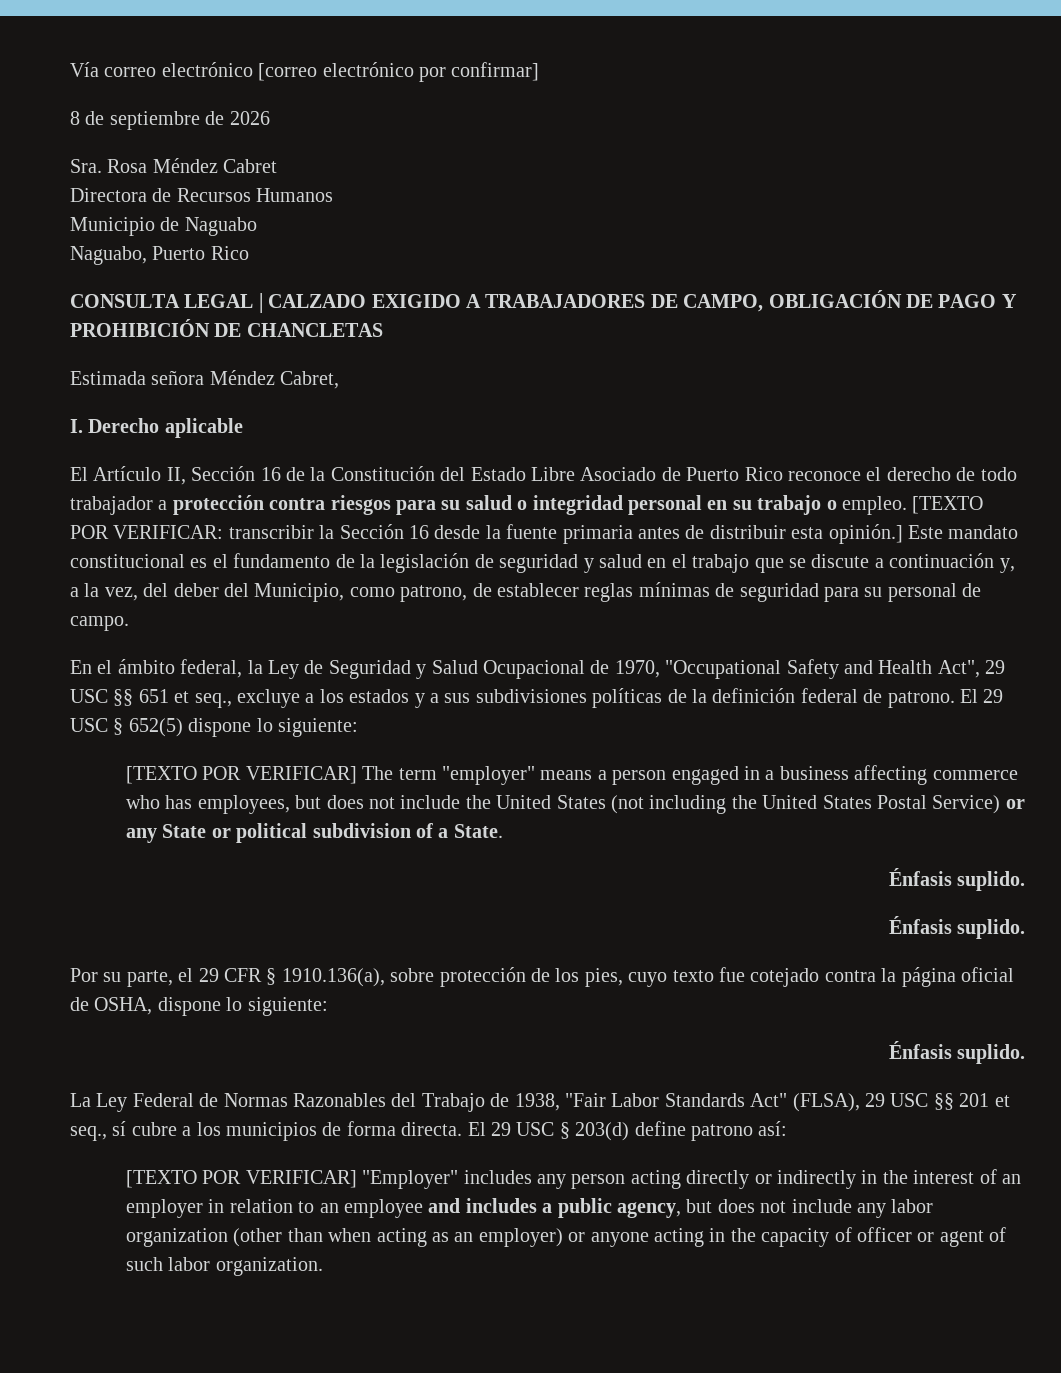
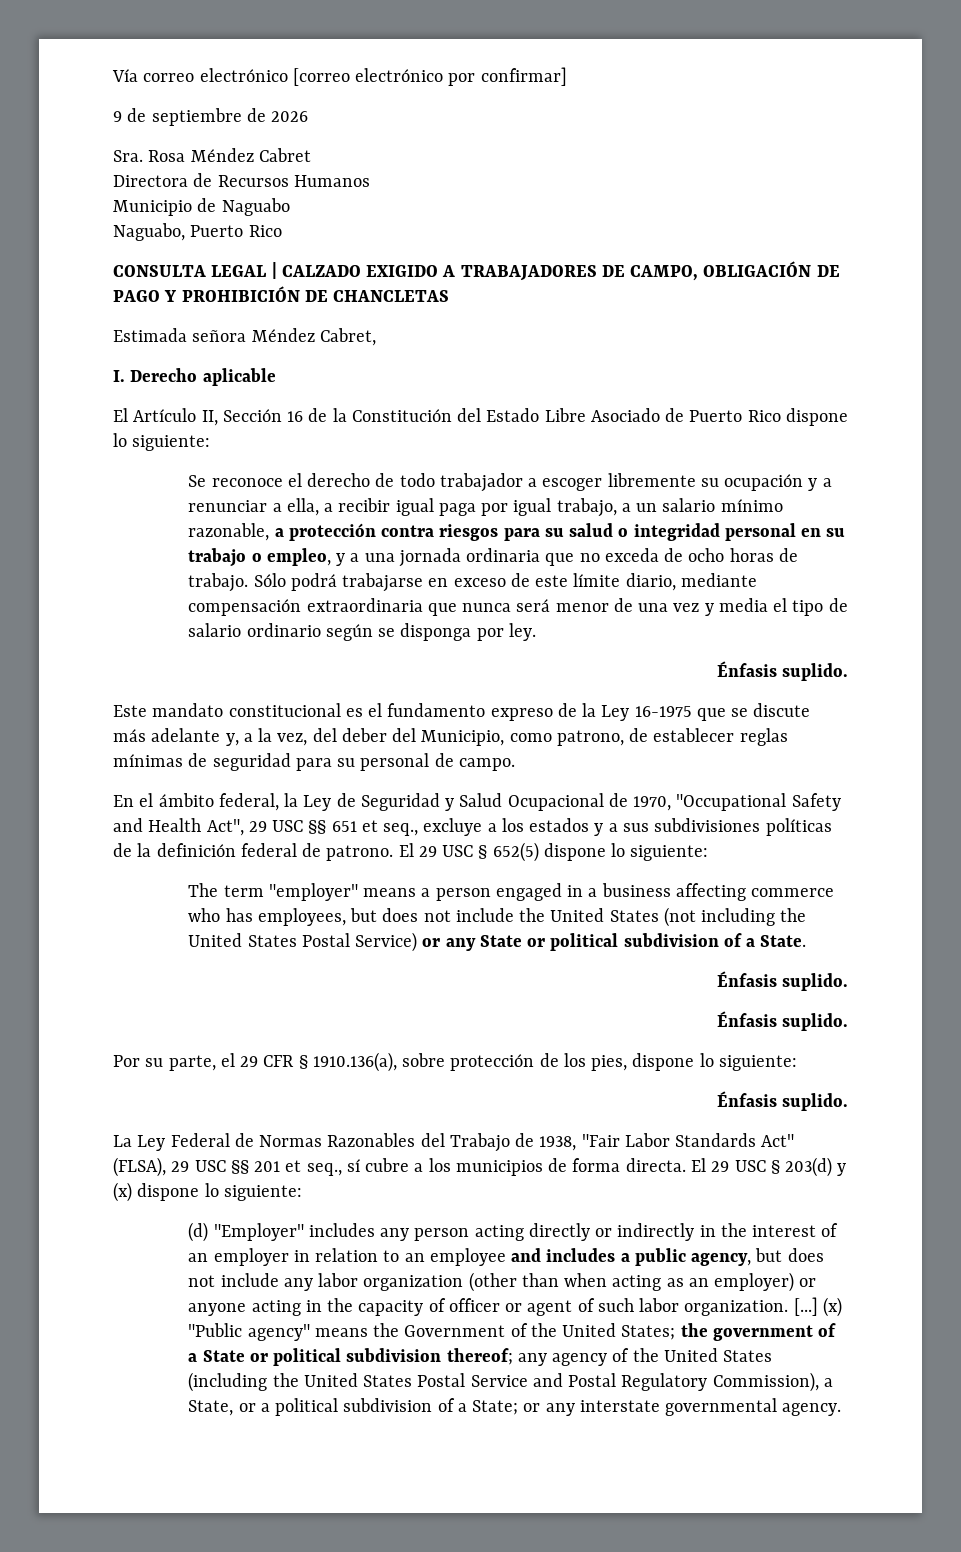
- 8 de septiembre de 2026
+ 9 de septiembre de 2026
- El Artículo II, Sección 16 de la Constitución del Estado Libre Asociado de Puerto Rico reconoce el derecho de todo trabajador a protección contra riesgos para su salud o integridad personal en su trabajo o empleo. [TEXTO POR VERIFICAR: transcribir la Sección 16 desde la fuente primaria antes de distribuir esta opinión.] Este mandato constitucional es el fundamento de la legislación de seguridad y salud en el trabajo que se discute a continuación y, a la vez, del deber del Municipio, como patrono, de establecer reglas mínimas de seguridad para su personal de campo.
+ El Artículo II, Sección 16 de la Constitución del Estado Libre Asociado de Puerto Rico dispone lo siguiente:
+ Se reconoce el derecho de todo trabajador a escoger libremente su ocupación y a renunciar a ella, a recibir igual paga por igual trabajo, a un salario mínimo razonable, a protección contra riesgos para su salud o integridad personal en su trabajo o empleo, y a una jornada ordinaria que no exceda de ocho horas de trabajo. Sólo podrá trabajarse en exceso de este límite diario, mediante compensación extraordinaria que nunca será menor de una vez y media el tipo de salario ordinario según se disponga por ley.
+ Énfasis suplido.
+ Este mandato constitucional es el fundamento expreso de la Ley 16-1975 que se discute más adelante y, a la vez, del deber del Municipio, como patrono, de establecer reglas mínimas de seguridad para su personal de campo.
- [TEXTO POR VERIFICAR] The term "employer" means a person engaged in a business affecting commerce who has employees, but does not include the United States (not including the United States Postal Service) or any State or political subdivision of a State.
+ The term "employer" means a person engaged in a business affecting commerce who has employees, but does not include the United States (not including the United States Postal Service) or any State or political subdivision of a State.
- Por su parte, el 29 CFR § 1910.136(a), sobre protección de los pies, cuyo texto fue cotejado contra la página oficial de OSHA, dispone lo siguiente:
+ Por su parte, el 29 CFR § 1910.136(a), sobre protección de los pies, dispone lo siguiente:
- El 29 USC § 203(d) define patrono así:
- [TEXTO POR VERIFICAR] "Employer" includes any person acting directly or indirectly in the interest of an employer in relation to an employee and includes a public agency, but does not include any labor organization (other than when acting as an employer) or anyone acting in the capacity of officer or agent of such labor organization.
+ El 29 USC § 203(d) y (x) dispone lo siguiente:
+ (d) "Employer" includes any person acting directly or indirectly in the interest of an employer in relation to an employee and includes a public agency, but does not include any labor organization (other than when acting as an employer) or anyone acting in the capacity of officer or agent of such labor organization.
+ [...] (x) "Public agency" means the Government of the United States; the government of a State or political subdivision thereof; any agency of the United States (including the United States Postal Service and Postal Regulatory Commission), a State, or a political subdivision of a State; or any interstate governmental agency.

